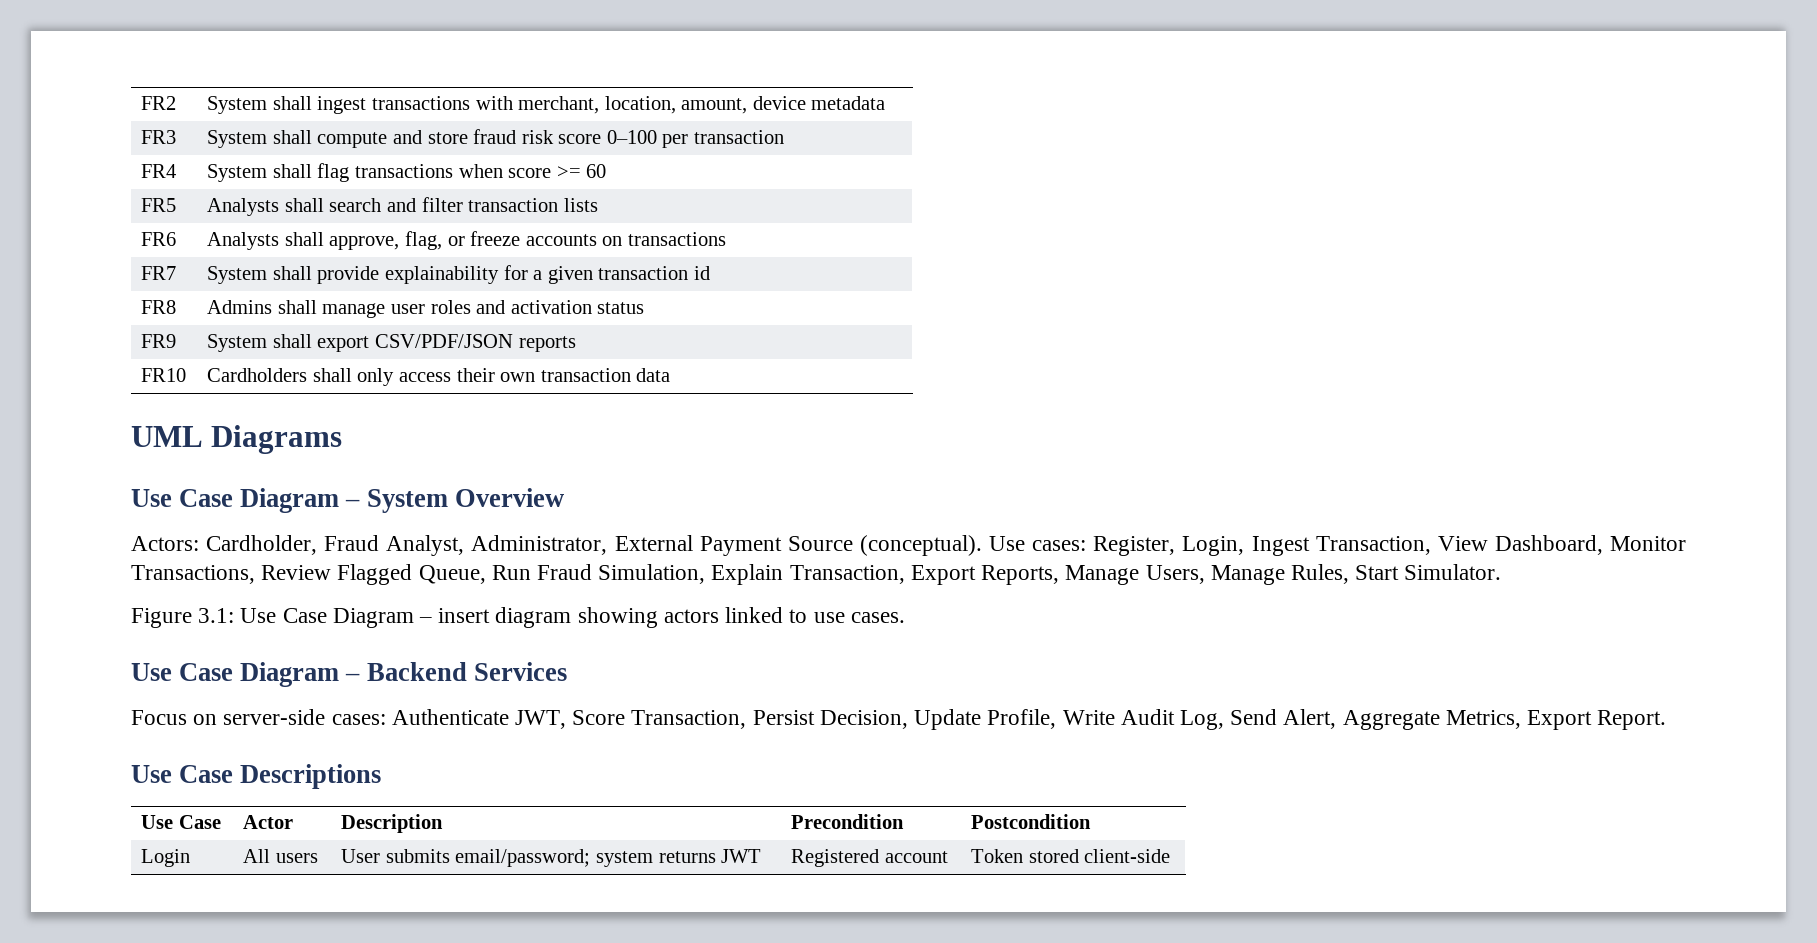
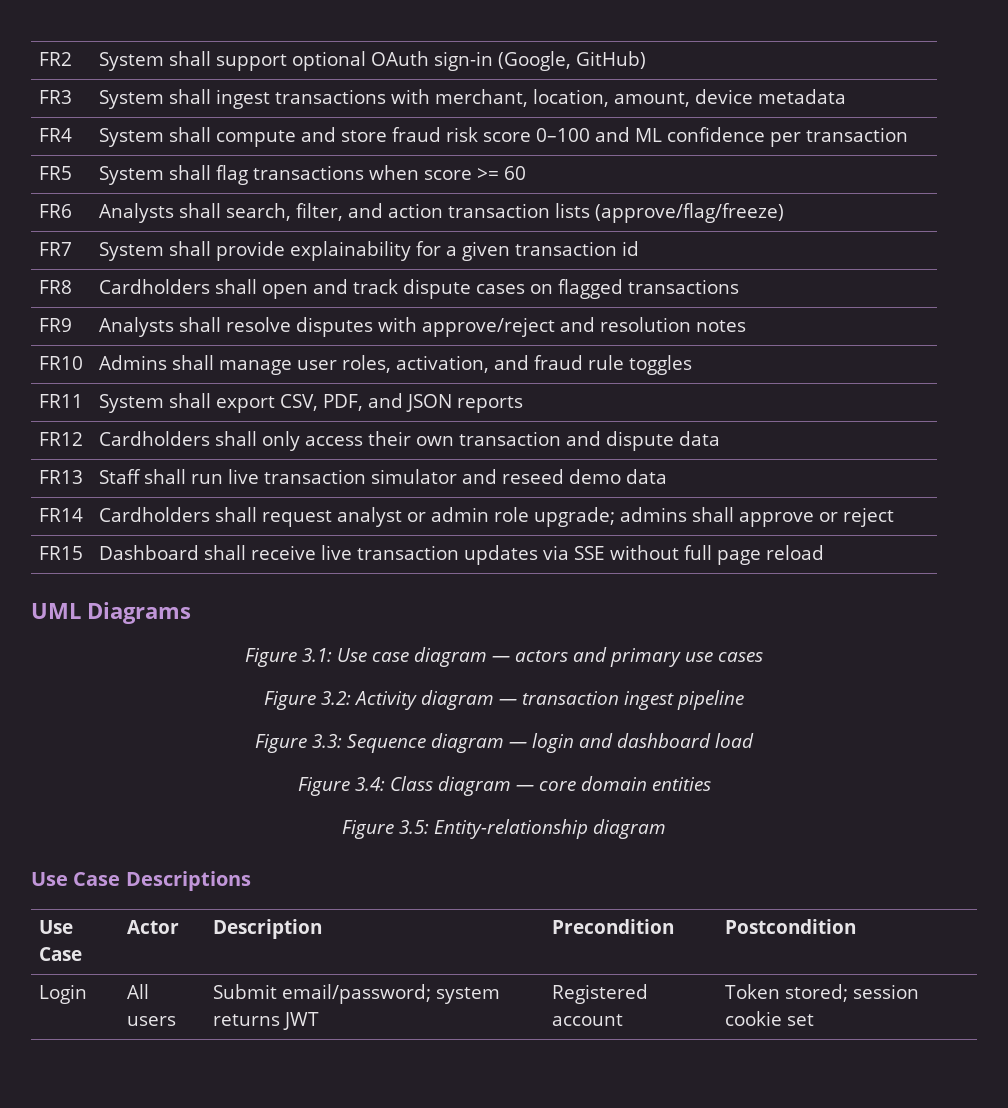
- FR2 | System shall ingest transactions with merchant, location, amount, device metadata
+ FR2 | System shall support optional OAuth sign-in (Google, GitHub)
+ FR3 | System shall ingest transactions with merchant, location, amount, device metadata
- FR3 | System shall compute and store fraud risk score 0–100 per transaction
+ FR4 | System shall compute and store fraud risk score 0–100 and ML confidence per transaction
- FR4 | System shall flag transactions when score >= 60
+ FR5 | System shall flag transactions when score >= 60
- FR5 | Analysts shall search and filter transaction lists
- FR6 | Analysts shall approve, flag, or freeze accounts on transactions
+ FR6 | Analysts shall search, filter, and action transaction lists (approve/flag/freeze)
- FR8 | Admins shall manage user roles and activation status
- FR9 | System shall export CSV/PDF/JSON reports
+ FR8 | Cardholders shall open and track dispute cases on flagged transactions
+ FR9 | Analysts shall resolve disputes with approve/reject and resolution notes
+ FR10 | Admins shall manage user roles, activation, and fraud rule toggles
+ FR11 | System shall export CSV, PDF, and JSON reports
- FR10 | Cardholders shall only access their own transaction data
+ FR12 | Cardholders shall only access their own transaction and dispute data
+ FR13 | Staff shall run live transaction simulator and reseed demo data
+ FR14 | Cardholders shall request analyst or admin role upgrade; admins shall approve or reject
+ FR15 | Dashboard shall receive live transaction updates via SSE without full page reload
  UML Diagrams
- Use Case Diagram – System Overview
- Actors: Cardholder, Fraud Analyst, Administrator, External Payment Source (conceptual). Use cases: Register, Login, Ingest Transaction, View Dashboard, Monitor Transactions, Review Flagged Queue, Run Fraud Simulation, Explain Transaction, Export Reports, Manage Users, Manage Rules, Start Simulator.
- Figure 3.1: Use Case Diagram – insert diagram showing actors linked to use cases.
- Use Case Diagram – Backend Services
- Focus on server-side cases: Authenticate JWT, Score Transaction, Persist Decision, Update Profile, Write Audit Log, Send Alert, Aggregate Metrics, Export Report.
+ Figure 3.1: Use case diagram — actors and primary use cases
+ Figure 3.2: Activity diagram — transaction ingest pipeline
+ Figure 3.3: Sequence diagram — login and dashboard load
+ Figure 3.4: Class diagram — core domain entities
+ Figure 3.5: Entity-relationship diagram
- Login | All users | User submits email/password; system returns JWT | Registered account | Token stored client-side
+ Login | All users | Submit email/password; system returns JWT | Registered account | Token stored; session cookie set

